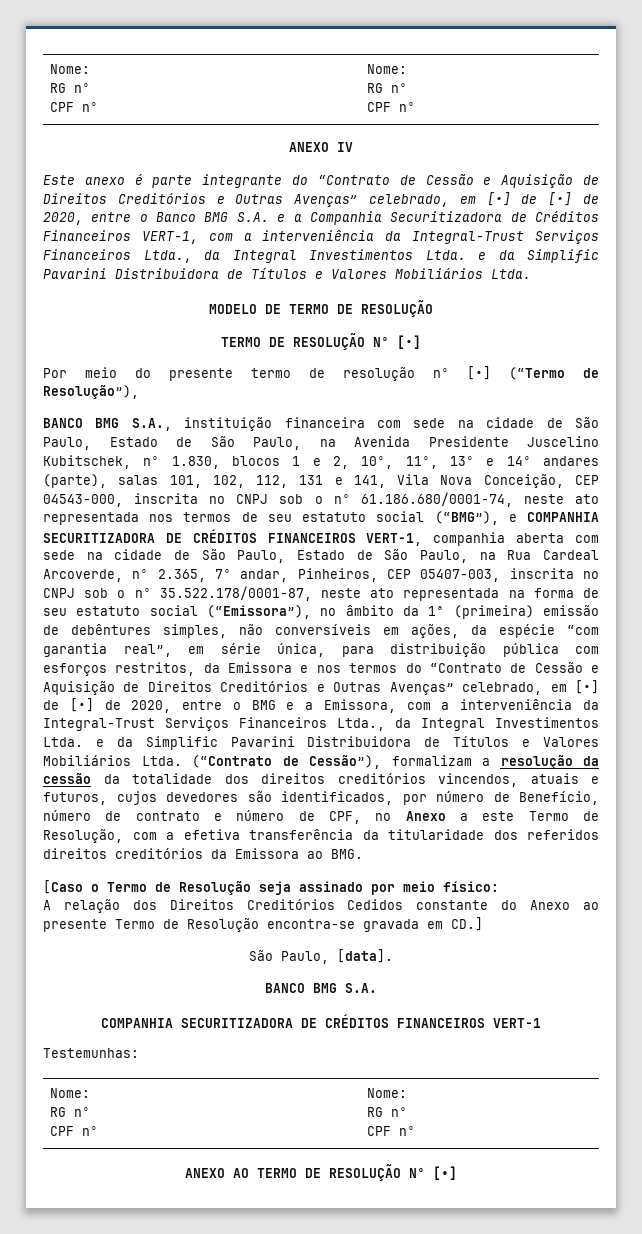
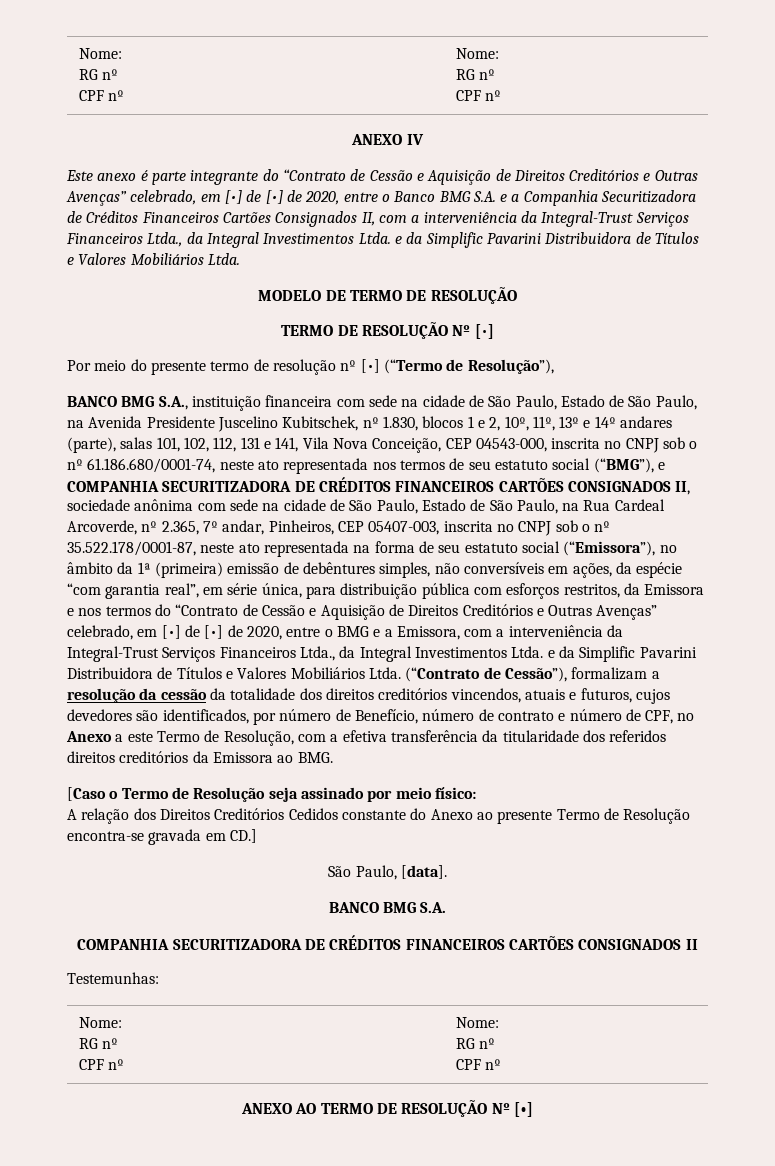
- Este anexo é parte integrante do “Contrato de Cessão e Aquisição de Direitos Creditórios e Outras Avenças” celebrado, em [•] de [•] de 2020, entre o Banco BMG S.A. e a Companhia Securitizadora de Créditos Financeiros VERT-1, com a interveniência da Integral-Trust Serviços Financeiros Ltda., da Integral Investimentos Ltda. e da Simplific Pavarini Distribuidora de Títulos e Valores Mobiliários Ltda.
+ Este anexo é parte integrante do “Contrato de Cessão e Aquisição de Direitos Creditórios e Outras Avenças” celebrado, em [•] de [•] de 2020, entre o Banco BMG S.A. e a Companhia Securitizadora de Créditos Financeiros Cartões Consignados II, com a interveniência da Integral-Trust Serviços Financeiros Ltda., da Integral Investimentos Ltda. e da Simplific Pavarini Distribuidora de Títulos e Valores Mobiliários Ltda.
- BANCO BMG S.A., instituição financeira com sede na cidade de São Paulo, Estado de São Paulo, na Avenida Presidente Juscelino Kubitschek, nº 1.830, blocos 1 e 2, 10º, 11º, 13º e 14º andares (parte), salas 101, 102, 112, 131 e 141, Vila Nova Conceição, CEP 04543-000, inscrita no CNPJ sob o nº 61.186.680/0001-74, neste ato representada nos termos de seu estatuto social (“BMG”), e COMPANHIA SECURITIZADORA DE CRÉDITOS FINANCEIROS VERT-1, companhia aberta com sede na cidade de São Paulo, Estado de São Paulo, na Rua Cardeal Arcoverde, nº 2.365, 7º andar, Pinheiros, CEP 05407-003, inscrita no CNPJ sob o nº 35.522.178/0001-87, neste ato representada na forma de seu estatuto social (“Emissora”), no âmbito da 1ª (primeira) emissão de debêntures simples, não conversíveis em ações, da espécie “com garantia real”, em série única, para distribuição pública com esforços restritos, da Emissora e nos termos do “Contrato de Cessão e Aquisição de Direitos Creditórios e Outras Avenças” celebrado, em [•] de [•] de 2020, entre o BMG e a Emissora, com a interveniência da Integral-Trust Serviços Financeiros Ltda., da Integral Investimentos Ltda. e da Simplific Pavarini Distribuidora de Títulos e Valores Mobiliários Ltda.
+ BANCO BMG S.A., instituição financeira com sede na cidade de São Paulo, Estado de São Paulo, na Avenida Presidente Juscelino Kubitschek, nº 1.830, blocos 1 e 2, 10º, 11º, 13º e 14º andares (parte), salas 101, 102, 112, 131 e 141, Vila Nova Conceição, CEP 04543-000, inscrita no CNPJ sob o nº 61.186.680/0001-74, neste ato representada nos termos de seu estatuto social (“BMG”), e COMPANHIA SECURITIZADORA DE CRÉDITOS FINANCEIROS CARTÕES CONSIGNADOS II, sociedade anônima com sede na cidade de São Paulo, Estado de São Paulo, na Rua Cardeal Arcoverde, nº 2.365, 7º andar, Pinheiros, CEP 05407-003, inscrita no CNPJ sob o nº 35.522.178/0001-87, neste ato representada na forma de seu estatuto social (“Emissora”), no âmbito da 1ª (primeira) emissão de debêntures simples, não conversíveis em ações, da espécie “com garantia real”, em série única, para distribuição pública com esforços restritos, da Emissora e nos termos do “Contrato de Cessão e Aquisição de Direitos Creditórios e Outras Avenças” celebrado, em [•] de [•] de 2020, entre o BMG e a Emissora, com a interveniência da Integral-Trust Serviços Financeiros Ltda., da Integral Investimentos Ltda. e da Simplific Pavarini Distribuidora de Títulos e Valores Mobiliários Ltda.
- COMPANHIA SECURITIZADORA DE CRÉDITOS FINANCEIROS VERT-1
+ COMPANHIA SECURITIZADORA DE CRÉDITOS FINANCEIROS CARTÕES CONSIGNADOS II

